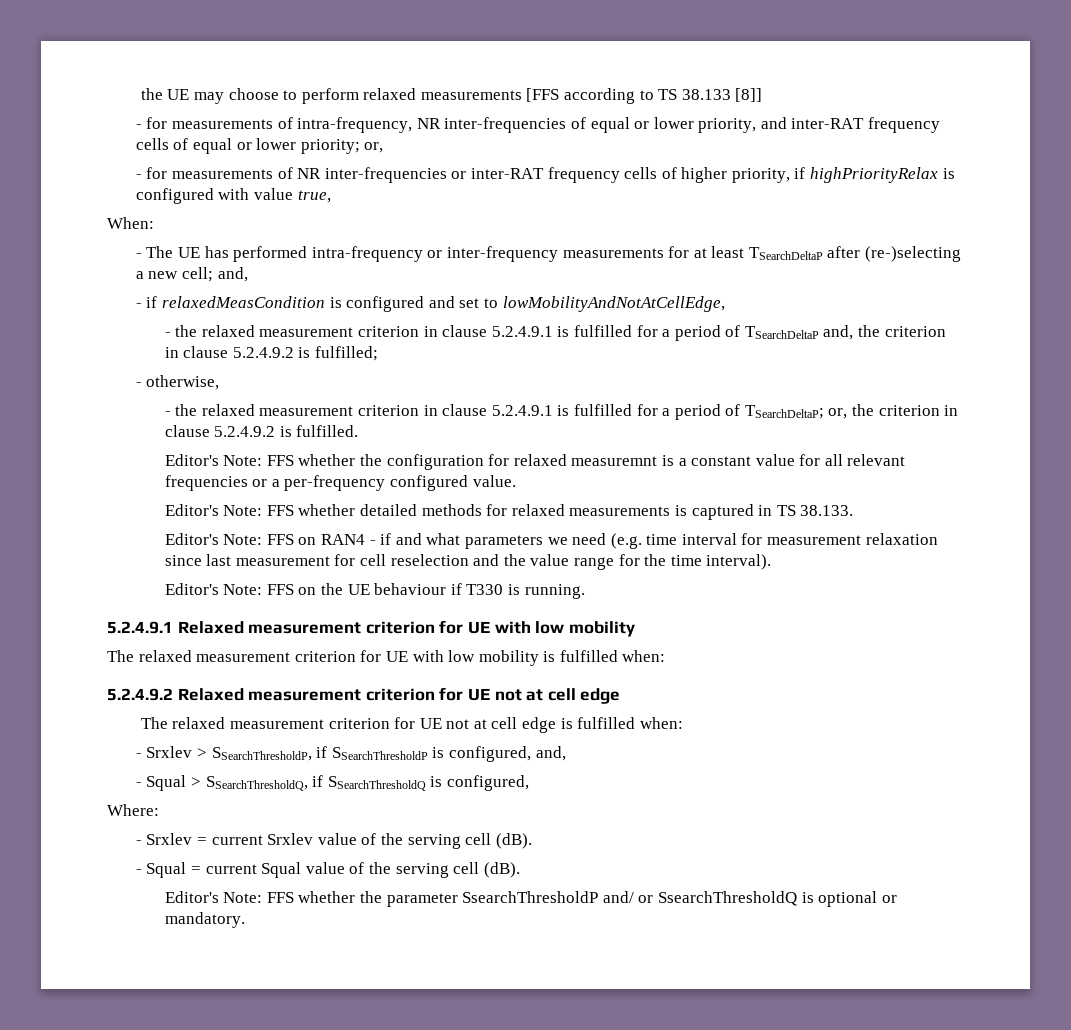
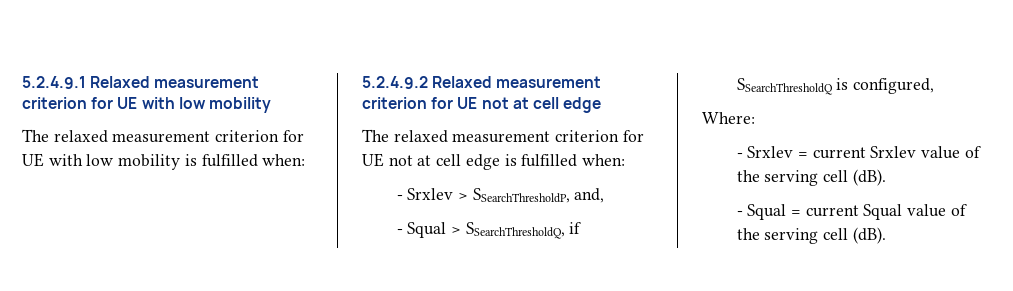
- the UE may choose to perform relaxed measurements [FFS according to TS 38.133 [8]]
- - for measurements of intra-frequency, NR inter-frequencies of equal or lower priority, and inter-RAT frequency cells of equal or lower priority; or,
- - for measurements of NR inter-frequencies or inter-RAT frequency cells of higher priority, if highPriorityRelax is configured with value true,
- When:
- - The UE has performed intra-frequency or inter-frequency measurements for at least TSearchDeltaP after (re-)selecting a new cell; and,
- - if relaxedMeasCondition is configured and set to lowMobilityAndNotAtCellEdge,
- - the relaxed measurement criterion in clause 5.2.4.9.1 is fulfilled for a period of TSearchDeltaP and, the criterion in clause 5.2.4.9.2 is fulfilled;
- - otherwise,
- - the relaxed measurement criterion in clause 5.2.4.9.1 is fulfilled for a period of TSearchDeltaP; or, the criterion in clause 5.2.4.9.2 is fulfilled.
- Editor's Note: FFS whether the configuration for relaxed measuremnt is a constant value for all relevant frequencies or a per-frequency configured value.
- Editor's Note: FFS whether detailed methods for relaxed measurements is captured in TS 38.133.
- Editor's Note: FFS on RAN4 - if and what parameters we need (e.g. time interval for measurement relaxation since last measurement for cell reselection and the value range for the time interval).
- Editor's Note: FFS on the UE behaviour if T330 is running.
- - Srxlev > SSearchThresholdP, if SSearchThresholdP is configured, and,
+ - Srxlev > SSearchThresholdP, and,
- Editor's Note: FFS whether the parameter SsearchThresholdP and/ or SsearchThresholdQ is optional or mandatory.

